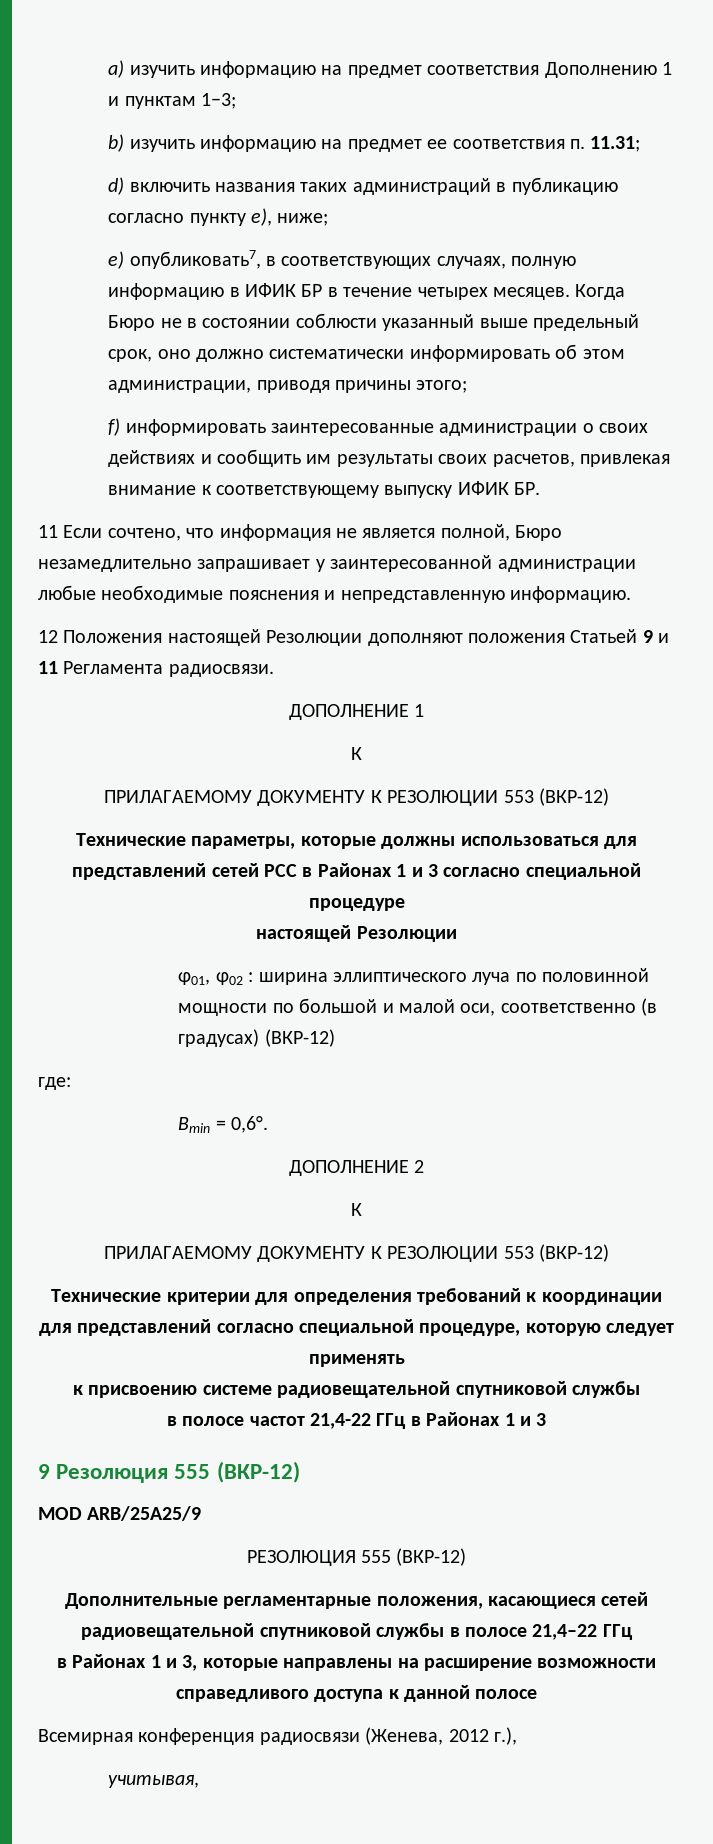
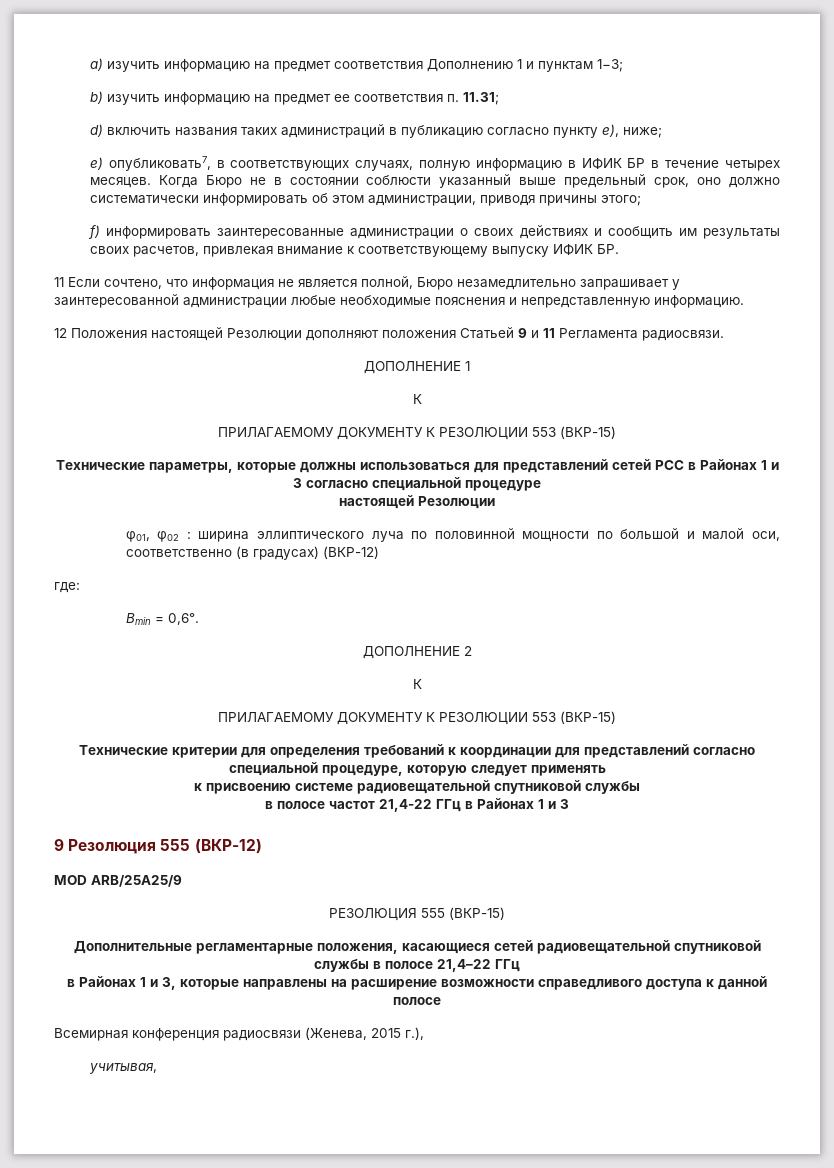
  ДОПОЛНЕНИЕ 1
  К
- ПРИЛАГАЕМОМУ ДОКУМЕНТУ К РЕЗОЛЮЦИИ 553 (ВКР-12)
+ ПРИЛАГАЕМОМУ ДОКУМЕНТУ К РЕЗОЛЮЦИИ 553 (ВКР-15)
  ДОПОЛНЕНИЕ 2
  К
- ПРИЛАГАЕМОМУ ДОКУМЕНТУ К РЕЗОЛЮЦИИ 553 (ВКР-12)
+ ПРИЛАГАЕМОМУ ДОКУМЕНТУ К РЕЗОЛЮЦИИ 553 (ВКР-15)
- РЕЗОЛЮЦИЯ 555 (ВКР-12)
+ РЕЗОЛЮЦИЯ 555 (ВКР-15)
- Всемирная конференция радиосвязи (Женева, 2012 г.),
+ Всемирная конференция радиосвязи (Женева, 2015 г.),

